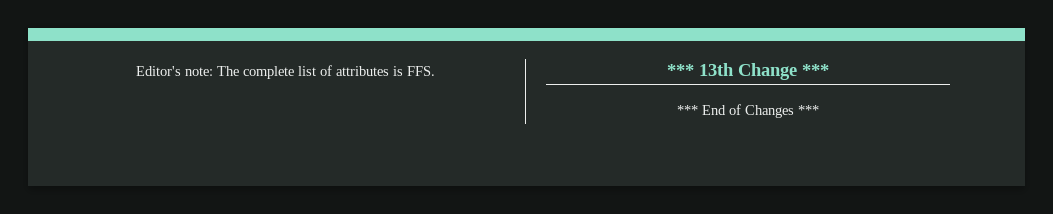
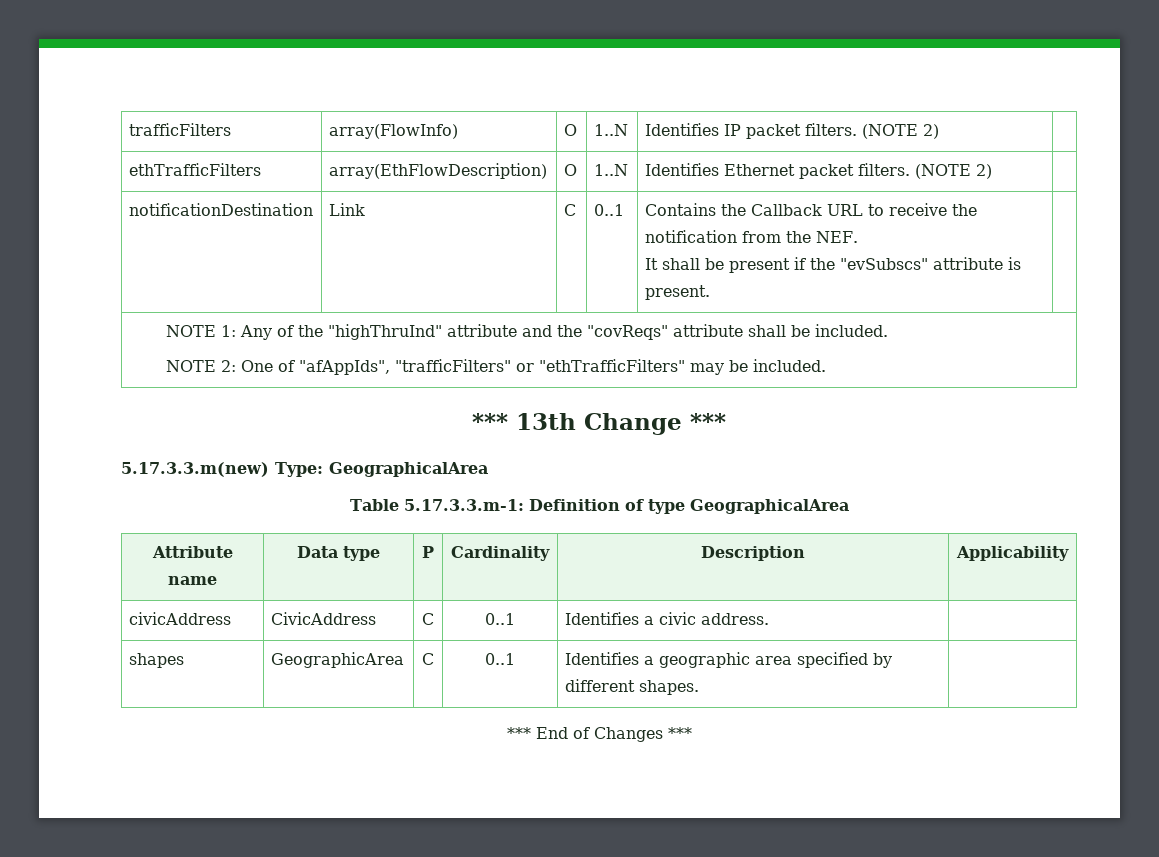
- Editor's note: The complete list of attributes is FFS.
+ trafficFilters | array(FlowInfo) | O | 1..N | Identifies IP packet filters. (NOTE 2) |
+ ethTrafficFilters | array(EthFlowDescription) | O | 1..N | Identifies Ethernet packet filters. (NOTE 2) |
+ notificationDestination | Link | C | 0..1 | Contains the Callback URL to receive the notification from the NEF.
+ It shall be present if the "evSubscs" attribute is present. |
+ NOTE 1: Any of the "highThruInd" attribute and the "covReqs" attribute shall be included.
+ NOTE 2: One of "afAppIds", "trafficFilters" or "ethTrafficFilters" may be included.
  *** 13th Change ***
+ 5.17.3.3.m(new) Type: GeographicalArea
+ Table 5.17.3.3.m-1: Definition of type GeographicalArea
+ Attribute name | Data type | P | Cardinality | Description | Applicability
+ civicAddress | CivicAddress | C | 0..1 | Identifies a civic address. |
+ shapes | GeographicArea | C | 0..1 | Identifies a geographic area specified by different shapes. |

